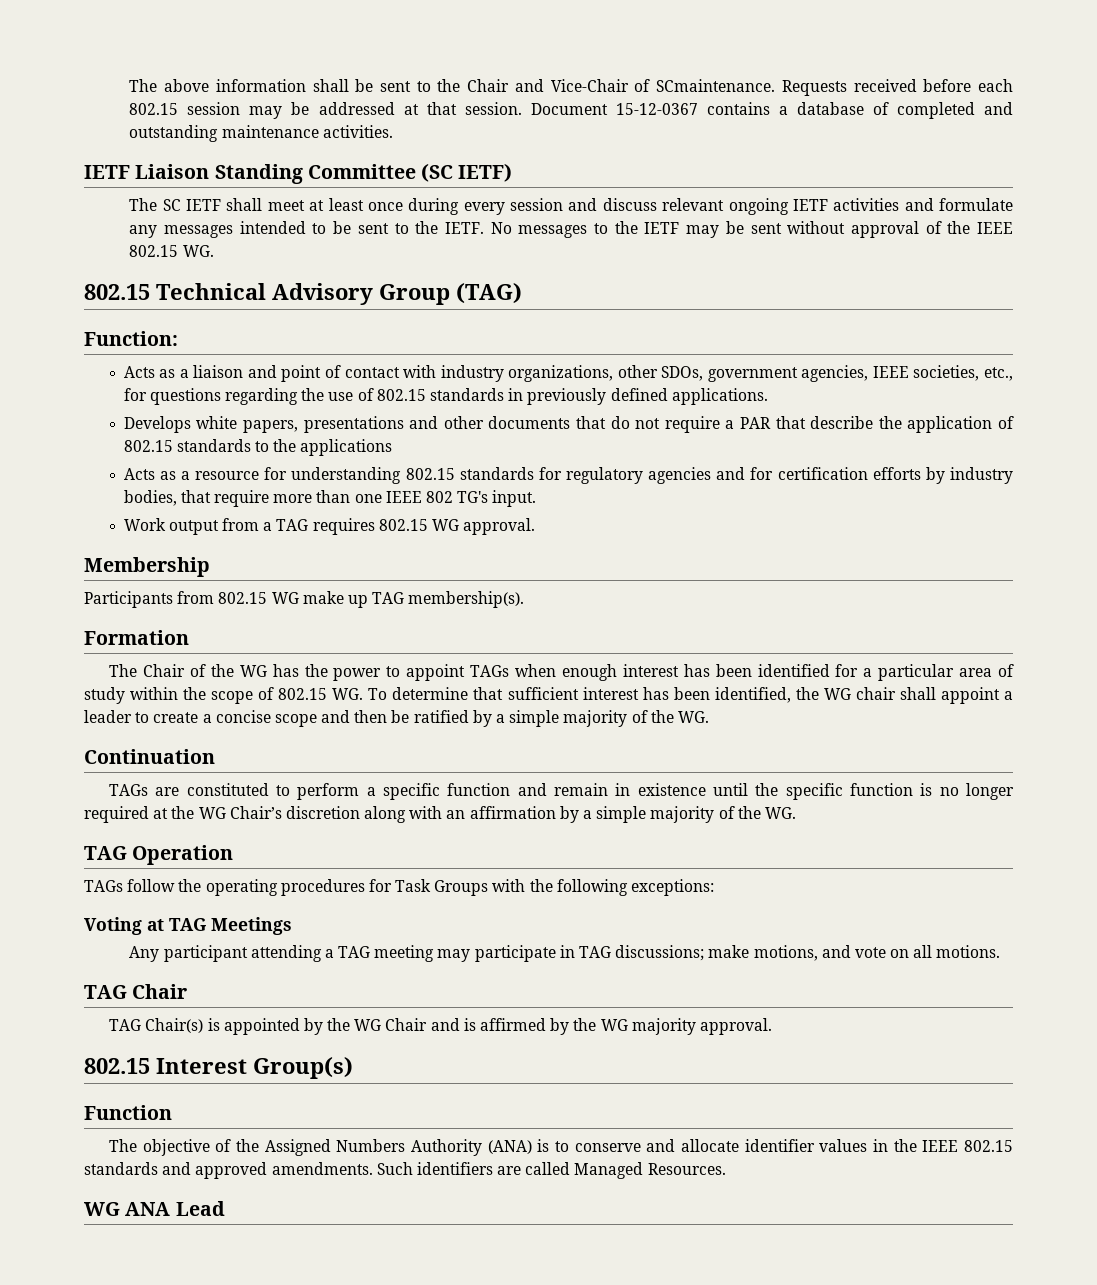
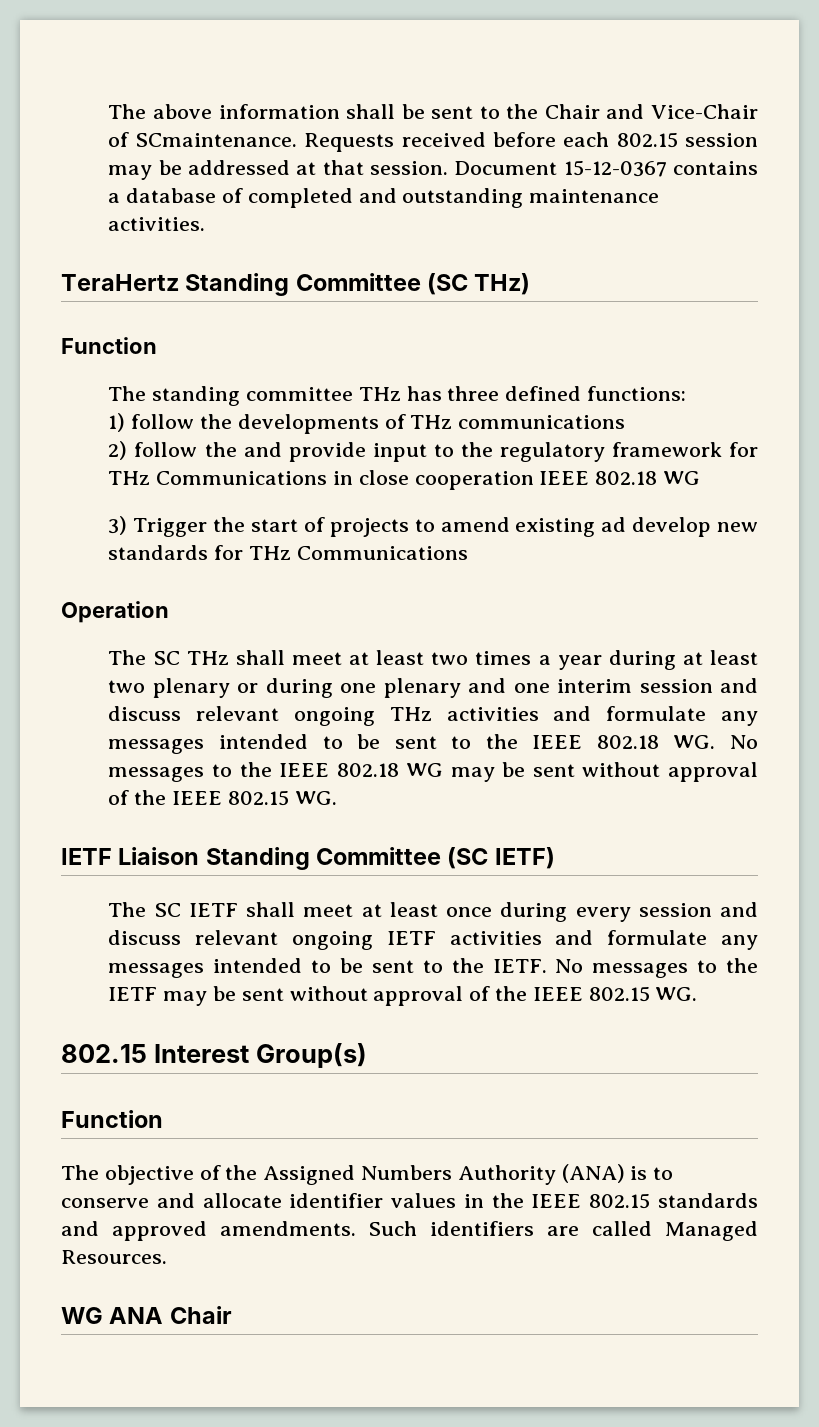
+ TeraHertz Standing Committee (SC THz)
+ Function
+ The standing committee THz has three defined functions:
+ 1) follow the developments of THz communications
+ 2) follow the and provide input to the regulatory framework for THz Communications in close cooperation IEEE 802.18 WG
+ 3) Trigger the start of projects to amend existing ad develop new standards for THz Communications
+ Operation
+ The SC THz shall meet at least two times a year during at least two plenary or during one plenary and one interim session and discuss relevant ongoing THz activities and formulate any messages intended to be sent to the IEEE 802.18 WG. No messages to the IEEE 802.18 WG may be sent without approval of the IEEE 802.15 WG.
- 802.15 Technical Advisory Group (TAG)
- Function:
- Acts as a liaison and point of contact with industry organizations, other SDOs, government agencies, IEEE societies, etc., for questions regarding the use of 802.15 standards in previously defined applications.
- Develops white papers, presentations and other documents that do not require a PAR that describe the application of 802.15 standards to the applications
- Acts as a resource for understanding 802.15 standards for regulatory agencies and for certification efforts by industry bodies, that require more than one IEEE 802 TG's input.
- Work output from a TAG requires 802.15 WG approval.
- Membership
- Participants from 802.15 WG make up TAG membership(s).
- Formation
- The Chair of the WG has the power to appoint TAGs when enough interest has been identified for a particular area of study within the scope of 802.15 WG. To determine that sufficient interest has been identified, the WG chair shall appoint a leader to create a concise scope and then be ratified by a simple majority of the WG.
- Continuation
- TAGs are constituted to perform a specific function and remain in existence until the specific function is no longer required at the WG Chair’s discretion along with an affirmation by a simple majority of the WG.
- TAG Operation
- TAGs follow the operating procedures for Task Groups with the following exceptions:
- Voting at TAG Meetings
- Any participant attending a TAG meeting may participate in TAG discussions; make motions, and vote on all motions.
- TAG Chair
- TAG Chair(s) is appointed by the WG Chair and is affirmed by the WG majority approval.
- WG ANA Lead
+ WG ANA Chair

